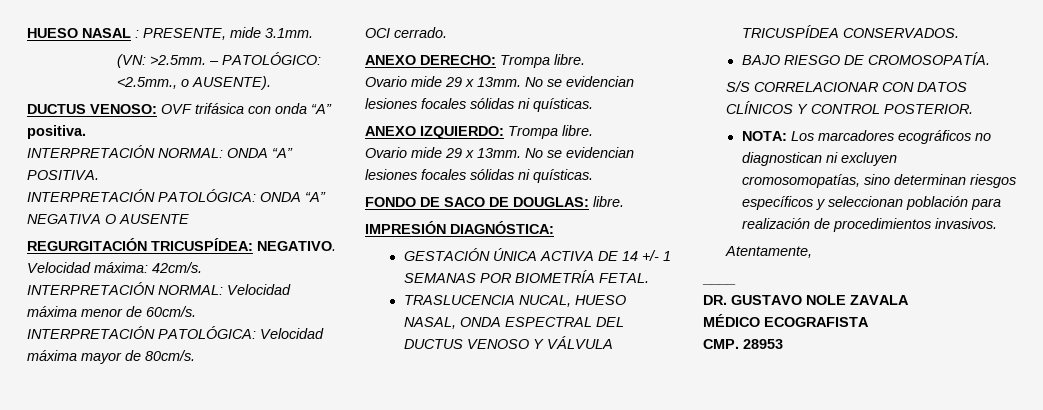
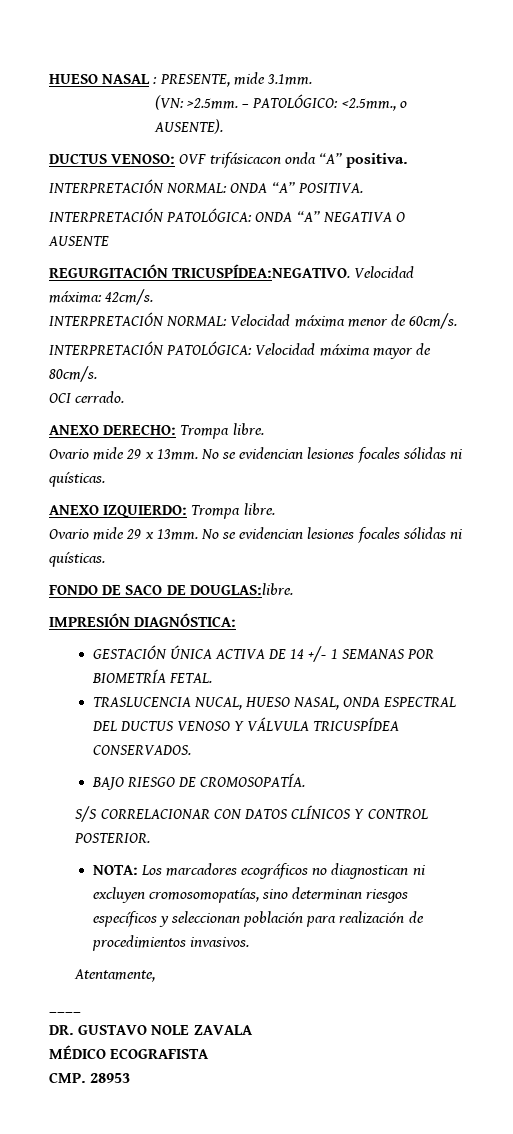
- DUCTUS VENOSO: OVF trifásica con onda “A” positiva.
+ DUCTUS VENOSO: OVF trifásicacon onda “A” positiva.
- REGURGITACIÓN TRICUSPÍDEA: NEGATIVO.
+ REGURGITACIÓN TRICUSPÍDEA:NEGATIVO.
- FONDO DE SACO DE DOUGLAS: libre.
+ FONDO DE SACO DE DOUGLAS:libre.

